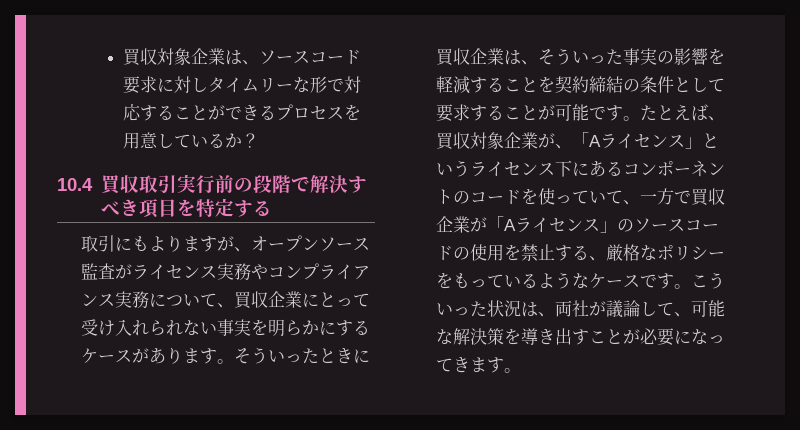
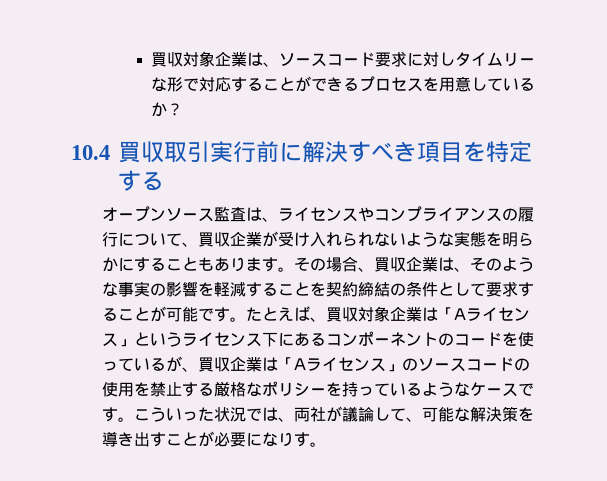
- 10.4買収取引実行前の段階で解決すべき項目を特定する
+ 10.4買収取引実行前に解決すべき項目を特定する
- 取引にもよりますが、オープンソース監査がライセンス実務やコンプライアンス実務について、買収企業にとって受け入れられない事実を明らかにするケースがあります。
+ オープンソース監査は、ライセンスやコンプライアンスの履行について、買収企業が受け入れられないような実態を明らかにすることもあります。
- そういったときに買収企業は、そういった事実の影響を軽減することを契約締結の条件として要求することが可能です。
+ その場合、買収企業は、そのような事実の影響を軽減することを契約締結の条件として要求することが可能です。
- たとえば、買収対象企業が、「Aライセンス」というライセンス下にあるコンポーネントのコードを使っていて、一方で買収企業が「Aライセンス」のソースコードの使用を禁止する、厳格なポリシーをもっているようなケースです。
+ たとえば、買収対象企業は「Aライセンス」というライセンス下にあるコンポーネントのコードを使っているが、買収企業は「Aライセンス」のソースコードの使用を禁止する厳格なポリシーを持っているようなケースです。
- こういった状況は、両社が議論して、可能な解決策を導き出すことが必要になってきます。
+ こういった状況では、両社が議論して、可能な解決策を導き出すことが必要になりす。

